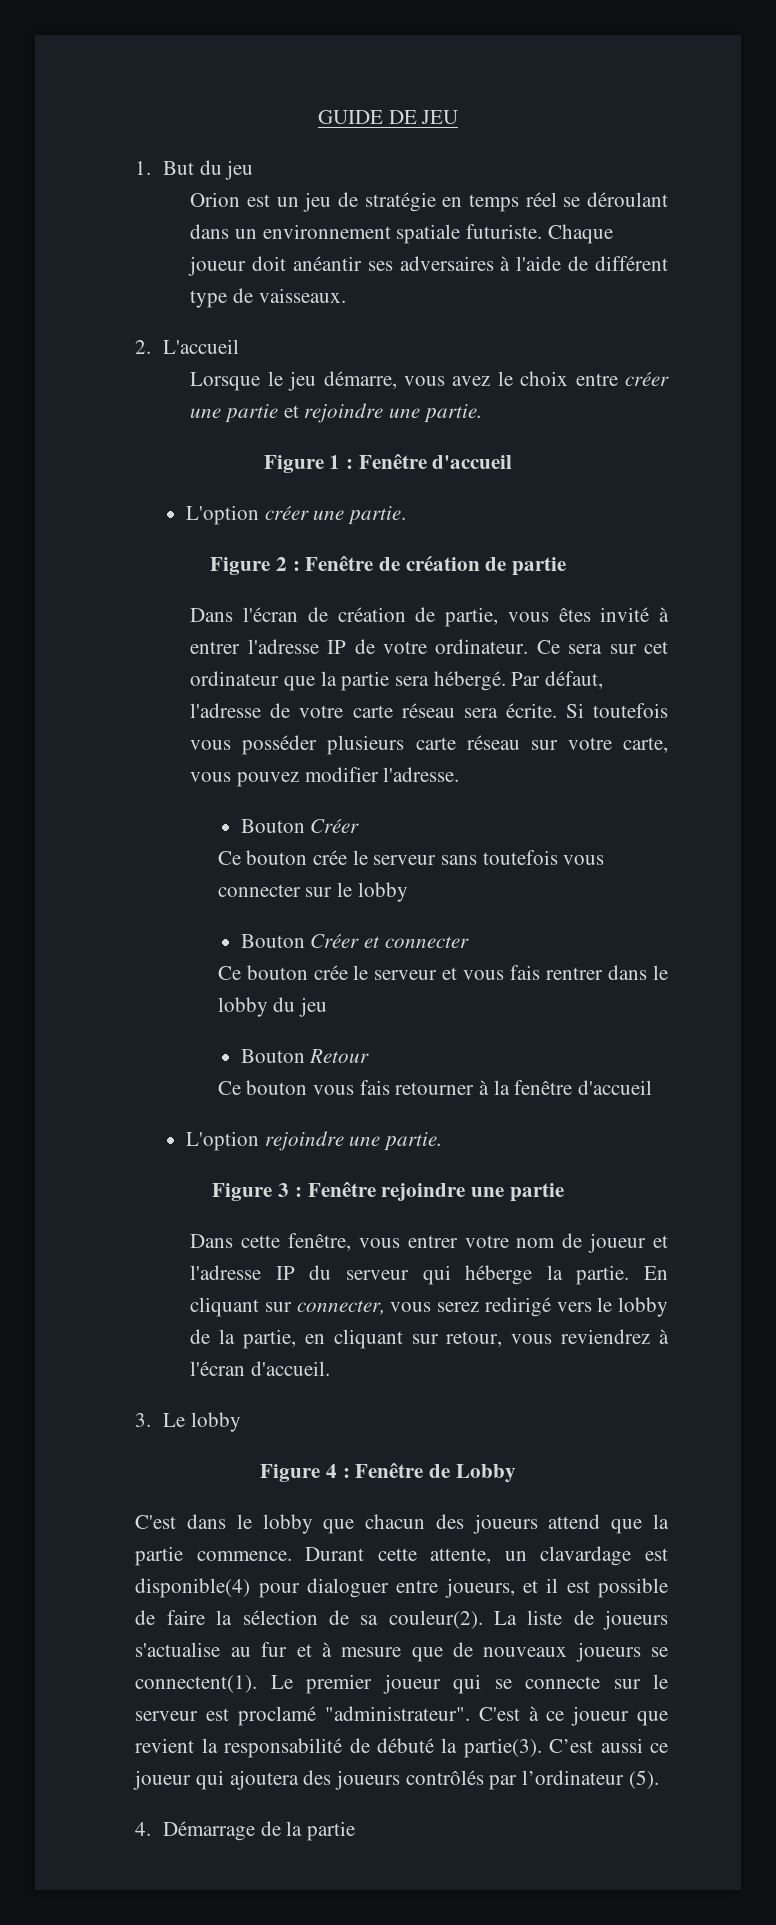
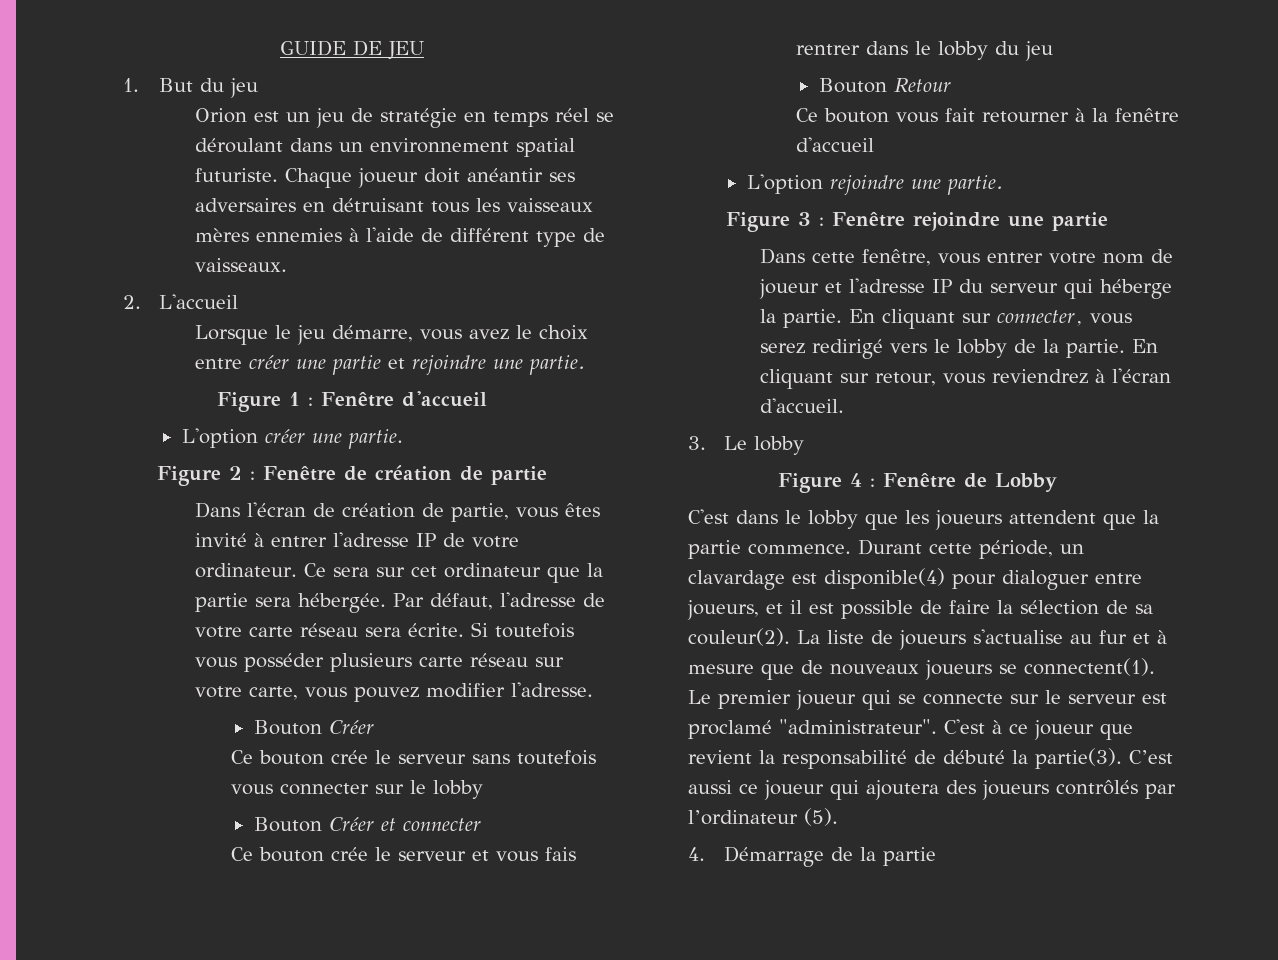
- Orion est un jeu de stratégie en temps réel se déroulant dans un environnement spatiale futuriste.
+ Orion est un jeu de stratégie en temps réel se déroulant dans un environnement spatial futuriste.
- Chaque joueur doit anéantir ses adversaires à l'aide de différent type de vaisseaux.
+ Chaque joueur doit anéantir ses adversaires en détruisant tous les vaisseaux mères ennemies à l'aide de différent type de vaisseaux.
- Ce sera sur cet ordinateur que la partie sera hébergé.
+ Ce sera sur cet ordinateur que la partie sera hébergée.
- Ce bouton vous fais retourner à la fenêtre d'accueil
+ Ce bouton vous fait retourner à la fenêtre d'accueil
- En cliquant sur connecter, vous serez redirigé vers le lobby de la partie, en cliquant sur retour, vous reviendrez à l'écran d'accueil.
+ En cliquant sur connecter, vous serez redirigé vers le lobby de la partie. En cliquant sur retour, vous reviendrez à l'écran d'accueil.
- C'est dans le lobby que chacun des joueurs attend que la partie commence.
+ C'est dans le lobby que les joueurs attendent que la partie commence.
- Durant cette attente, un clavardage est disponible(4) pour dialoguer entre joueurs, et il est possible de faire la sélection de sa couleur(2).
+ Durant cette période, un clavardage est disponible(4) pour dialoguer entre joueurs, et il est possible de faire la sélection de sa couleur(2).

